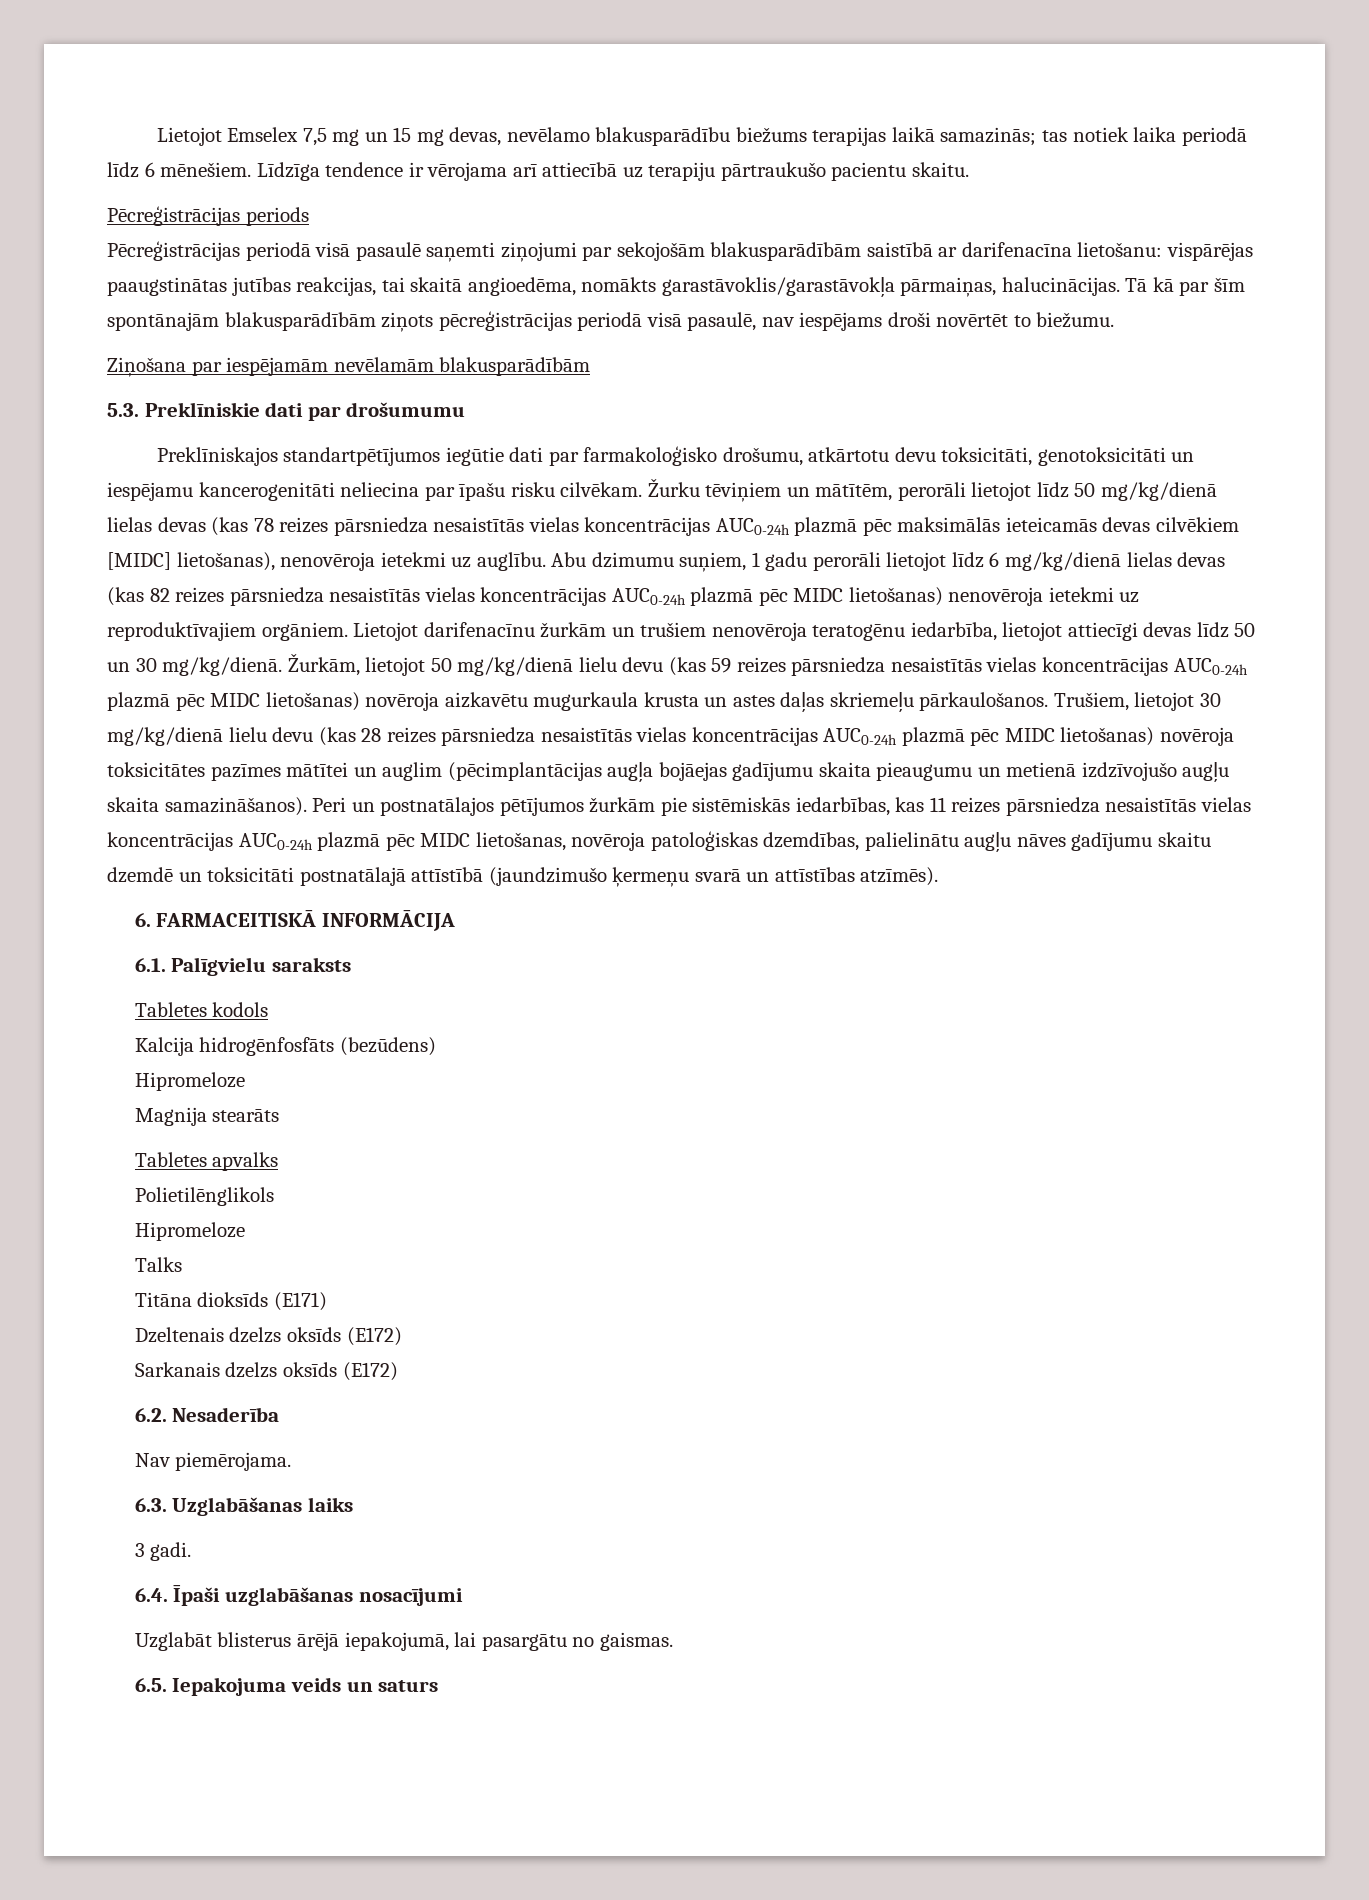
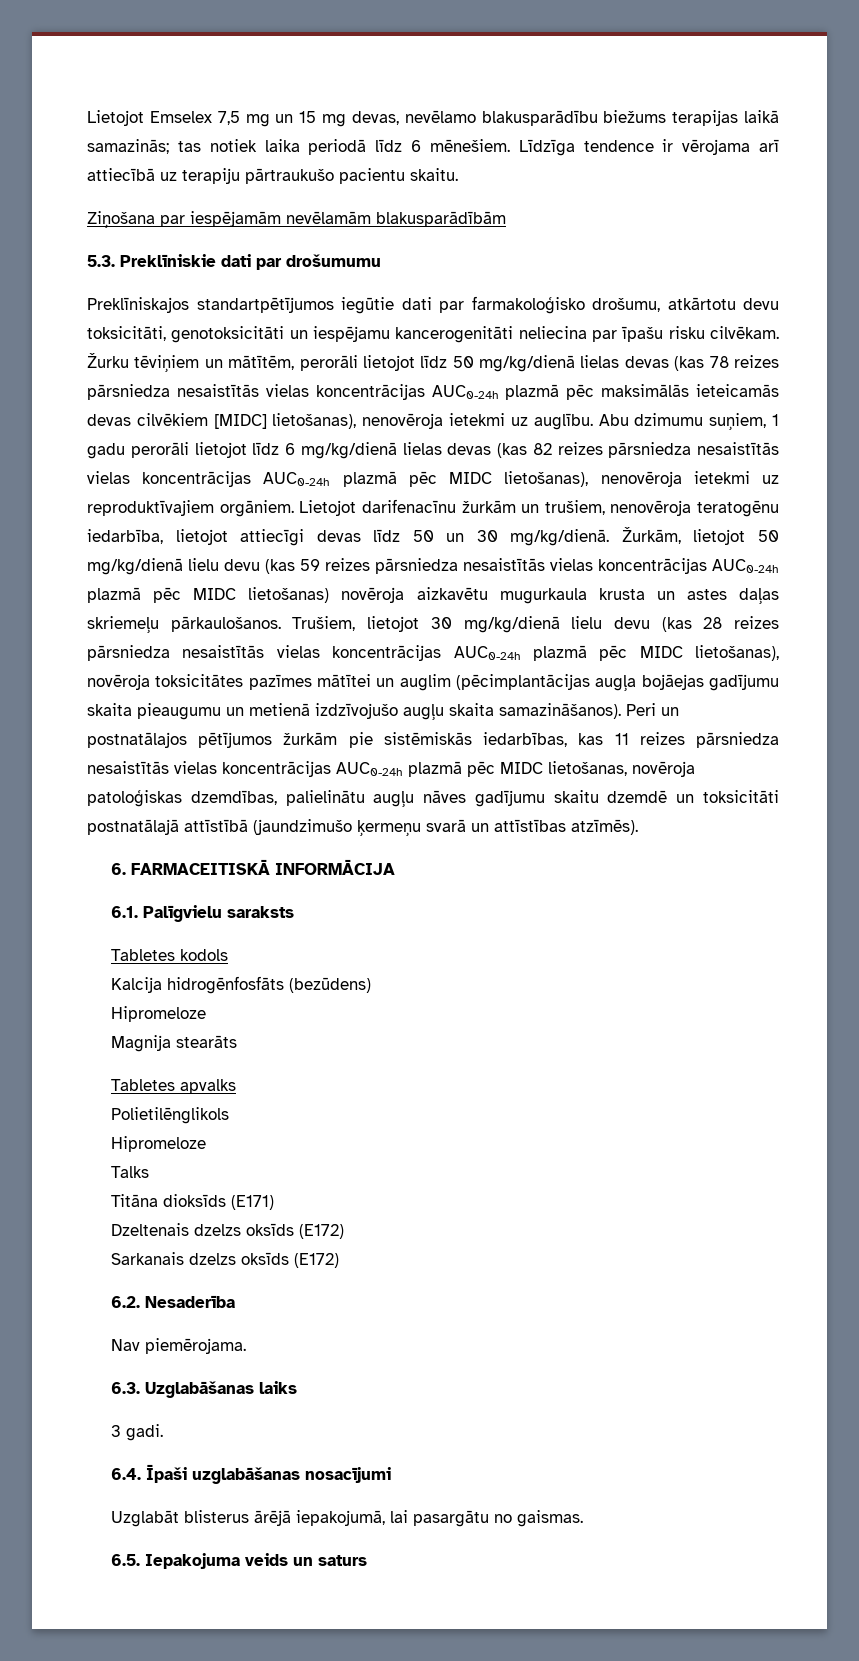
- Pēcreģistrācijas periods
- Pēcreģistrācijas periodā visā pasaulē saņemti ziņojumi par sekojošām blakusparādībām saistībā ar darifenacīna lietošanu: vispārējas paaugstinātas jutības reakcijas, tai skaitā angioedēma, nomākts garastāvoklis/garastāvokļa pārmaiņas, halucinācijas. Tā kā par šīm spontānajām blakusparādībām ziņots pēcreģistrācijas periodā visā pasaulē, nav iespējams droši novērtēt to biežumu.
- Abu dzimumu suņiem, 1 gadu perorāli lietojot līdz 6 mg/kg/dienā lielas devas (kas 82 reizes pārsniedza nesaistītās vielas koncentrācijas AUC0-24h plazmā pēc MIDC lietošanas) nenovēroja ietekmi uz reproduktīvajiem orgāniem.
+ Abu dzimumu suņiem, 1 gadu perorāli lietojot līdz 6 mg/kg/dienā lielas devas (kas 82 reizes pārsniedza nesaistītās vielas koncentrācijas AUC0-24h plazmā pēc MIDC lietošanas), nenovēroja ietekmi uz reproduktīvajiem orgāniem.
- Lietojot darifenacīnu žurkām un trušiem nenovēroja teratogēnu iedarbība, lietojot attiecīgi devas līdz 50 un 30 mg/kg/dienā.
+ Lietojot darifenacīnu žurkām un trušiem, nenovēroja teratogēnu iedarbība, lietojot attiecīgi devas līdz 50 un 30 mg/kg/dienā.
- Trušiem, lietojot 30 mg/kg/dienā lielu devu (kas 28 reizes pārsniedza nesaistītās vielas koncentrācijas AUC0-24h plazmā pēc MIDC lietošanas) novēroja toksicitātes pazīmes mātītei un auglim (pēcimplantācijas augļa bojāejas gadījumu skaita pieaugumu un metienā izdzīvojušo augļu skaita samazināšanos).
+ Trušiem, lietojot 30 mg/kg/dienā lielu devu (kas 28 reizes pārsniedza nesaistītās vielas koncentrācijas AUC0-24h plazmā pēc MIDC lietošanas), novēroja toksicitātes pazīmes mātītei un auglim (pēcimplantācijas augļa bojāejas gadījumu skaita pieaugumu un metienā izdzīvojušo augļu skaita samazināšanos).

